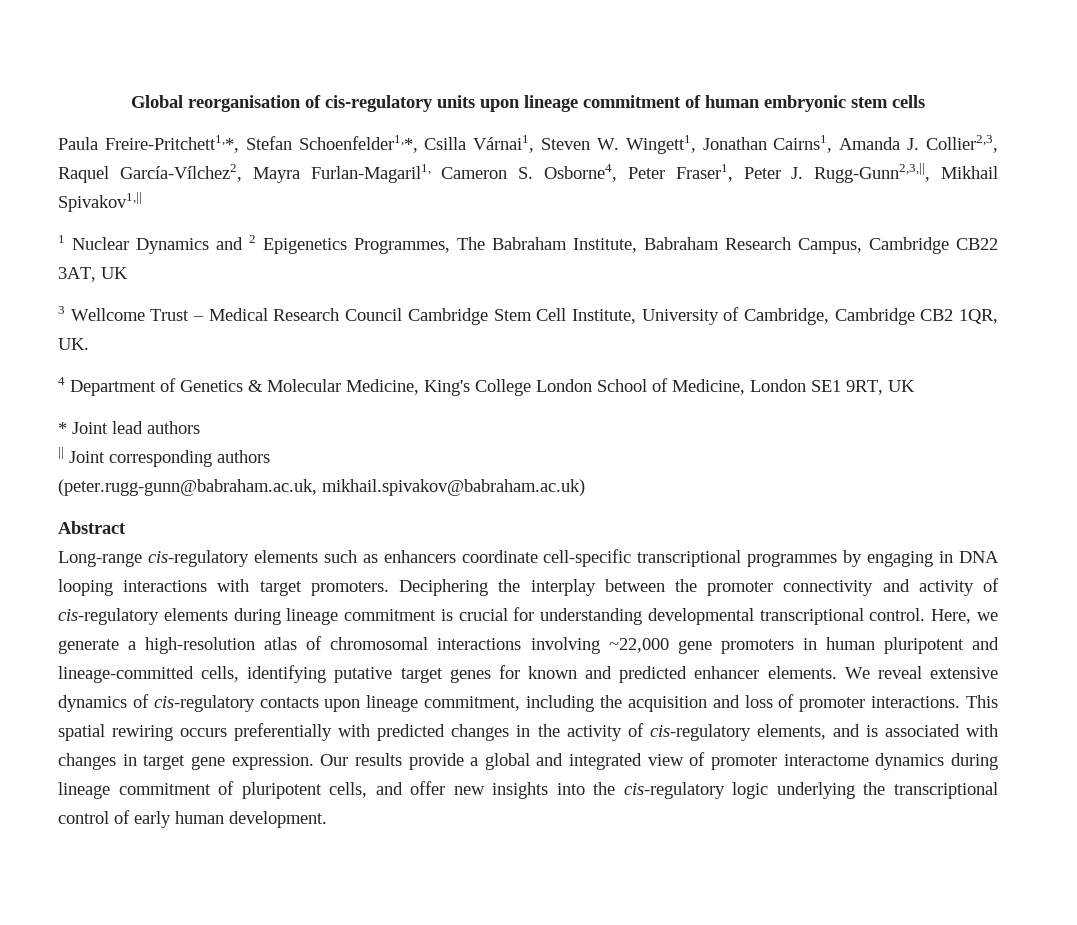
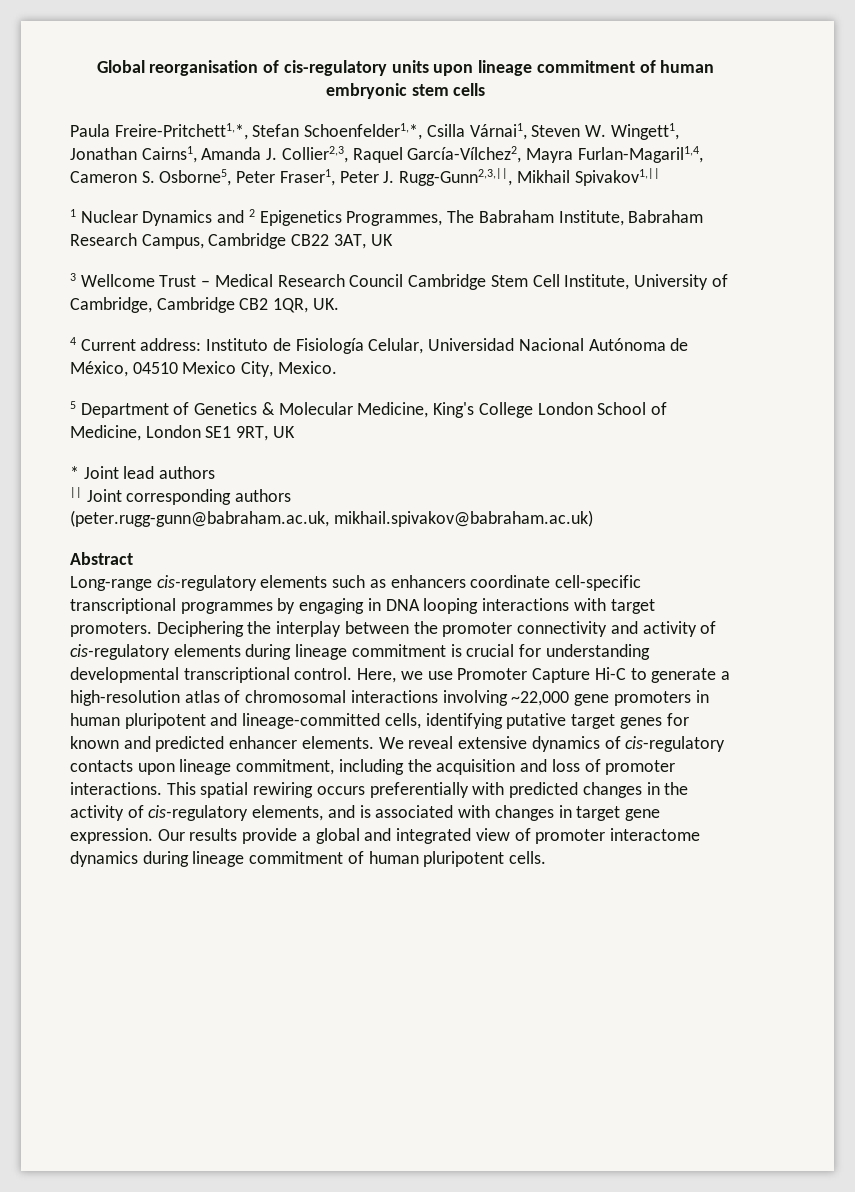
- Paula Freire-Pritchett1,*, Stefan Schoenfelder1,*, Csilla Várnai1, Steven W. Wingett1, Jonathan Cairns1, Amanda J. Collier2,3, Raquel García-Vílchez2, Mayra Furlan-Magaril1, Cameron S. Osborne4, Peter Fraser1, Peter J. Rugg-Gunn2,3,||, Mikhail Spivakov1,||
+ Paula Freire-Pritchett1,*, Stefan Schoenfelder1,*, Csilla Várnai1, Steven W. Wingett1, Jonathan Cairns1, Amanda J. Collier2,3, Raquel García-Vílchez2, Mayra Furlan-Magaril1,4, Cameron S. Osborne5, Peter Fraser1, Peter J. Rugg-Gunn2,3,||, Mikhail Spivakov1,||
- 4 Department of Genetics & Molecular Medicine, King's College London School of Medicine, London SE1 9RT, UK
+ 4 Current address: Instituto de Fisiología Celular, Universidad Nacional Autónoma de México, 04510 Mexico City, Mexico.
+ 5 Department of Genetics & Molecular Medicine, King's College London School of Medicine, London SE1 9RT, UK
- Here, we generate a high-resolution atlas of chromosomal interactions involving ~22,000 gene promoters in human pluripotent and lineage-committed cells, identifying putative target genes for known and predicted enhancer elements.
+ Here, we use Promoter Capture Hi-C to generate a high-resolution atlas of chromosomal interactions involving ~22,000 gene promoters in human pluripotent and lineage-committed cells, identifying putative target genes for known and predicted enhancer elements.
- Our results provide a global and integrated view of promoter interactome dynamics during lineage commitment of pluripotent cells, and offer new insights into the cis-regulatory logic underlying the transcriptional control of early human development.
+ Our results provide a global and integrated view of promoter interactome dynamics during lineage commitment of human pluripotent cells.

